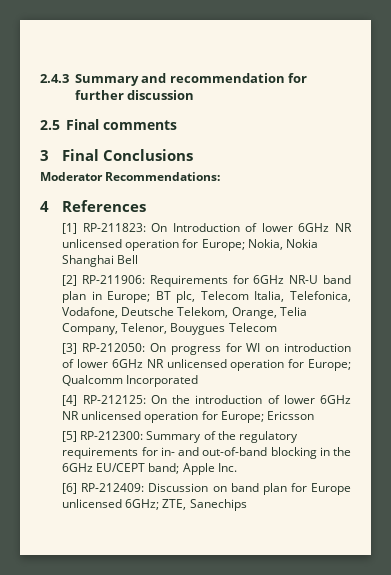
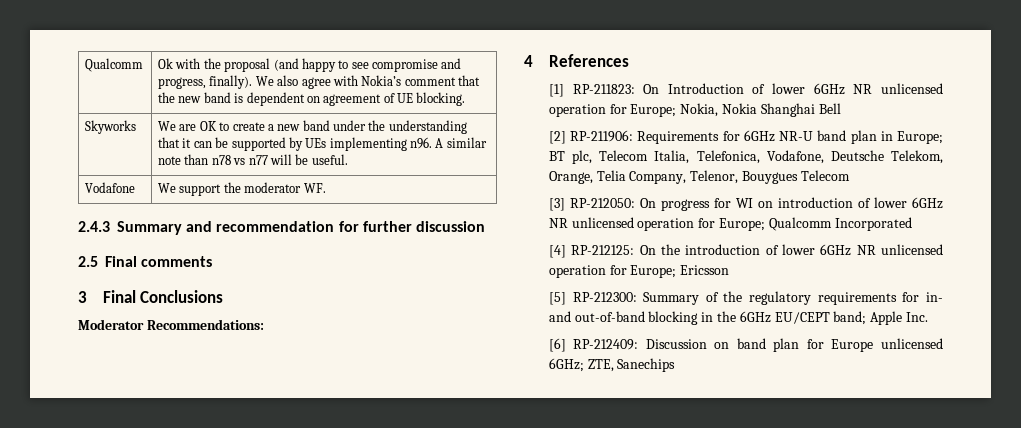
+ Qualcomm | Ok with the proposal (and happy to see compromise and progress, finally). We also agree with Nokia’s comment that the new band is dependent on agreement of UE blocking.
+ Skyworks | We are OK to create a new band under the understanding that it can be supported by UEs implementing n96. A similar note than n78 vs n77 will be useful.
+ Vodafone | We support the moderator WF.

